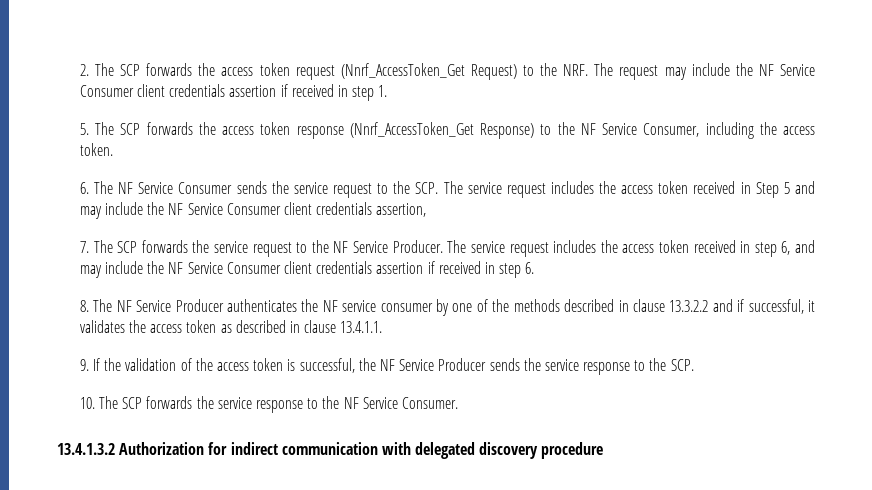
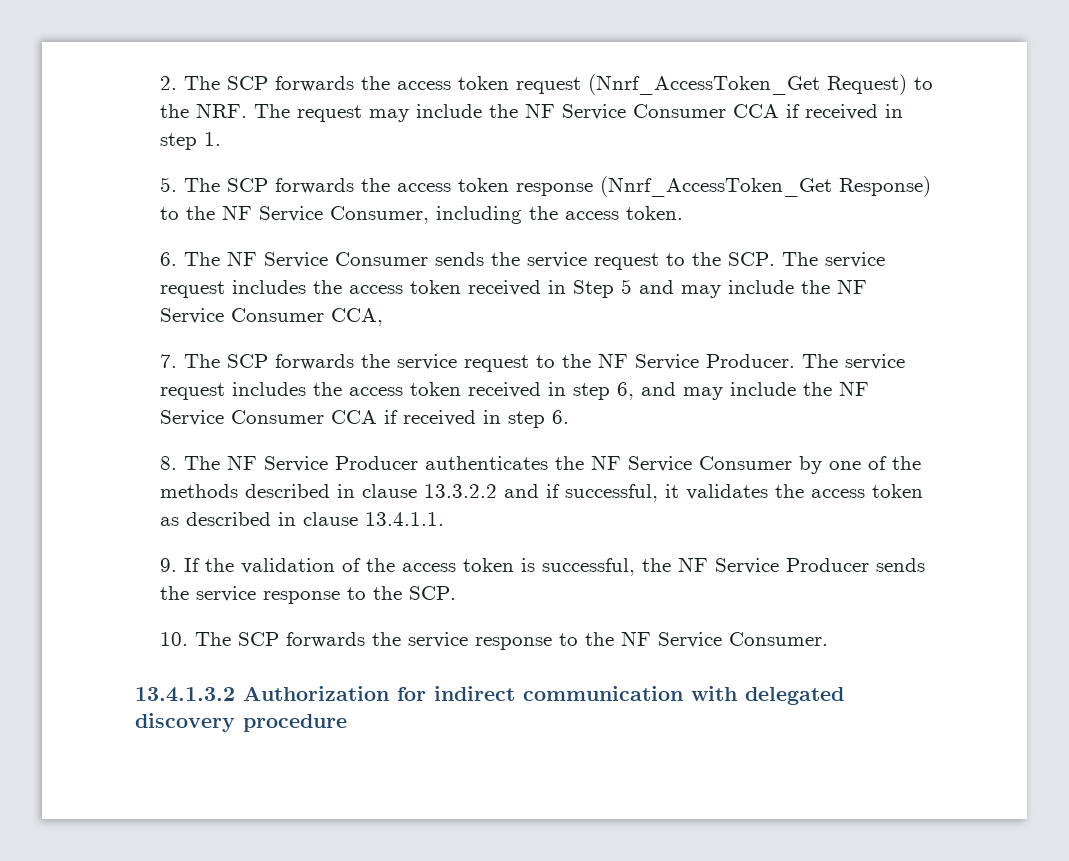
- 2. The SCP forwards the access token request (Nnrf_AccessToken_Get Request) to the NRF. The request may include the NF Service Consumer client credentials assertion if received in step 1.
+ 2. The SCP forwards the access token request (Nnrf_AccessToken_Get Request) to the NRF. The request may include the NF Service Consumer CCA if received in step 1.
- 6. The NF Service Consumer sends the service request to the SCP. The service request includes the access token received in Step 5 and may include the NF Service Consumer client credentials assertion,
+ 6. The NF Service Consumer sends the service request to the SCP. The service request includes the access token received in Step 5 and may include the NF Service Consumer CCA,
- The service request includes the access token received in step 6, and may include the NF Service Consumer client credentials assertion if received in step 6.
+ The service request includes the access token received in step 6, and may include the NF Service Consumer CCA if received in step 6.
- 8. The NF Service Producer authenticates the NF service consumer by one of the methods described in clause 13.3.2.2 and if successful, it validates the access token as described in clause 13.4.1.1.
+ 8. The NF Service Producer authenticates the NF Service Consumer by one of the methods described in clause 13.3.2.2 and if successful, it validates the access token as described in clause 13.4.1.1.

